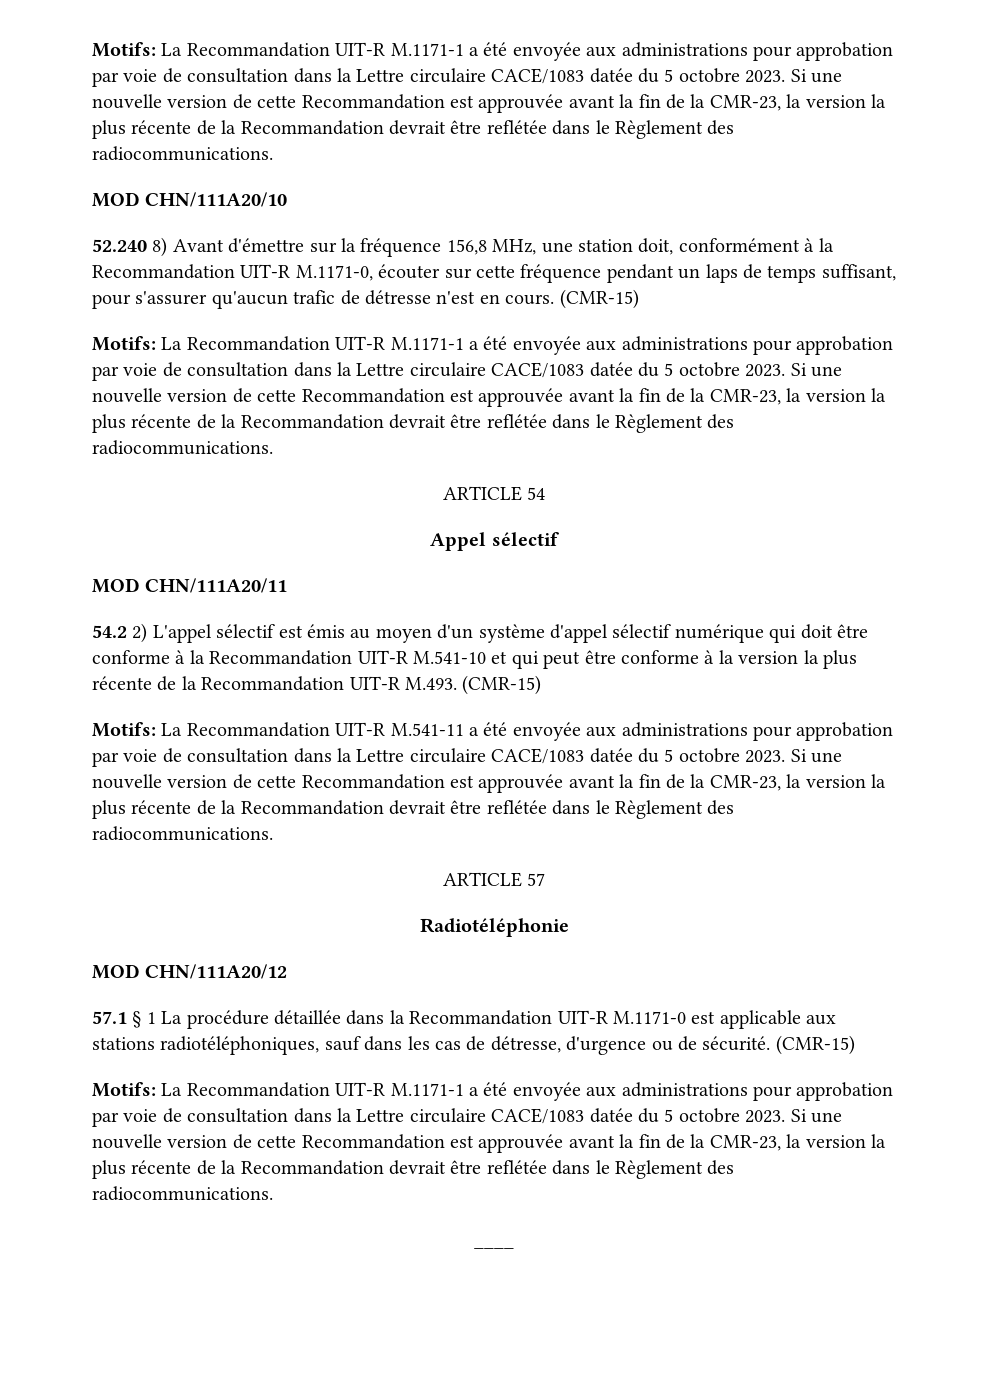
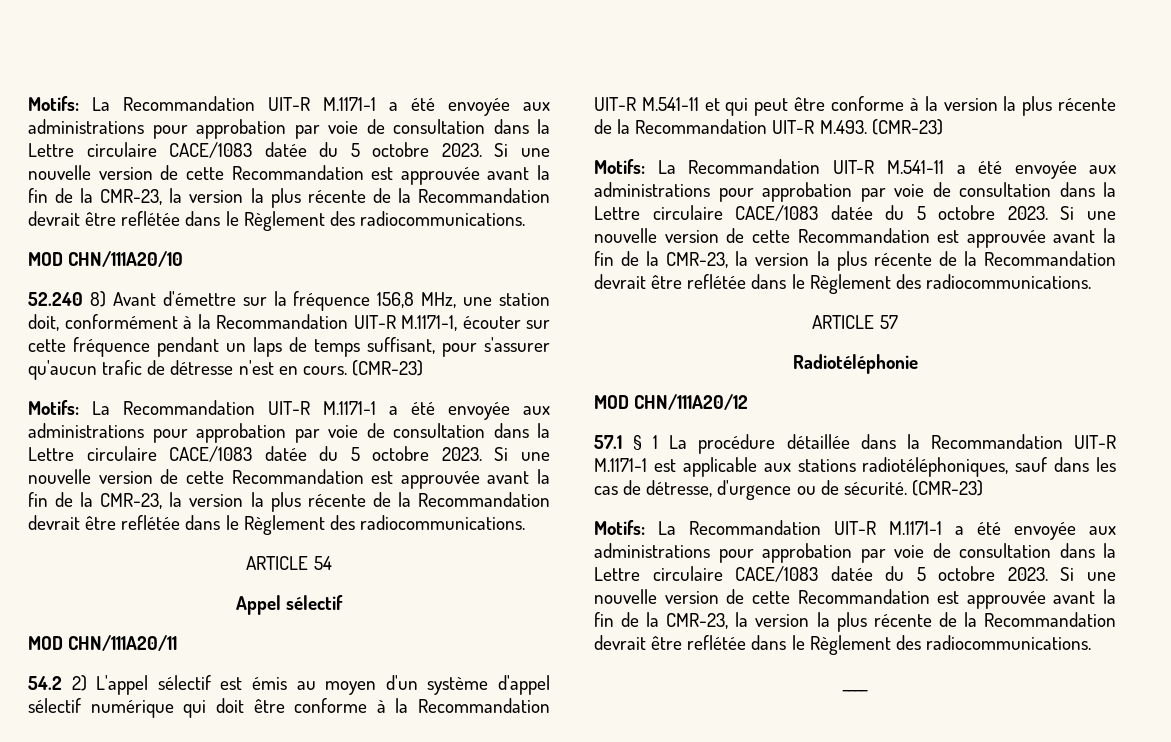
- 52.240 8) Avant d'émettre sur la fréquence 156,8 MHz, une station doit, conformément à la Recommandation UIT-R M.1171-0, écouter sur cette fréquence pendant un laps de temps suffisant, pour s'assurer qu'aucun trafic de détresse n'est en cours. (CMR-15)
+ 52.240 8) Avant d'émettre sur la fréquence 156,8 MHz, une station doit, conformément à la Recommandation UIT-R M.1171-1, écouter sur cette fréquence pendant un laps de temps suffisant, pour s'assurer qu'aucun trafic de détresse n'est en cours. (CMR-23)
- 54.2 2) L'appel sélectif est émis au moyen d'un système d'appel sélectif numérique qui doit être conforme à la Recommandation UIT-R M.541-10 et qui peut être conforme à la version la plus récente de la Recommandation UIT-R M.493. (CMR-15)
+ 54.2 2) L'appel sélectif est émis au moyen d'un système d'appel sélectif numérique qui doit être conforme à la Recommandation UIT-R M.541-11 et qui peut être conforme à la version la plus récente de la Recommandation UIT-R M.493. (CMR-23)
- 57.1 § 1 La procédure détaillée dans la Recommandation UIT-R M.1171-0 est applicable aux stations radiotéléphoniques, sauf dans les cas de détresse, d'urgence ou de sécurité. (CMR-15)
+ 57.1 § 1 La procédure détaillée dans la Recommandation UIT-R M.1171-1 est applicable aux stations radiotéléphoniques, sauf dans les cas de détresse, d'urgence ou de sécurité. (CMR-23)

